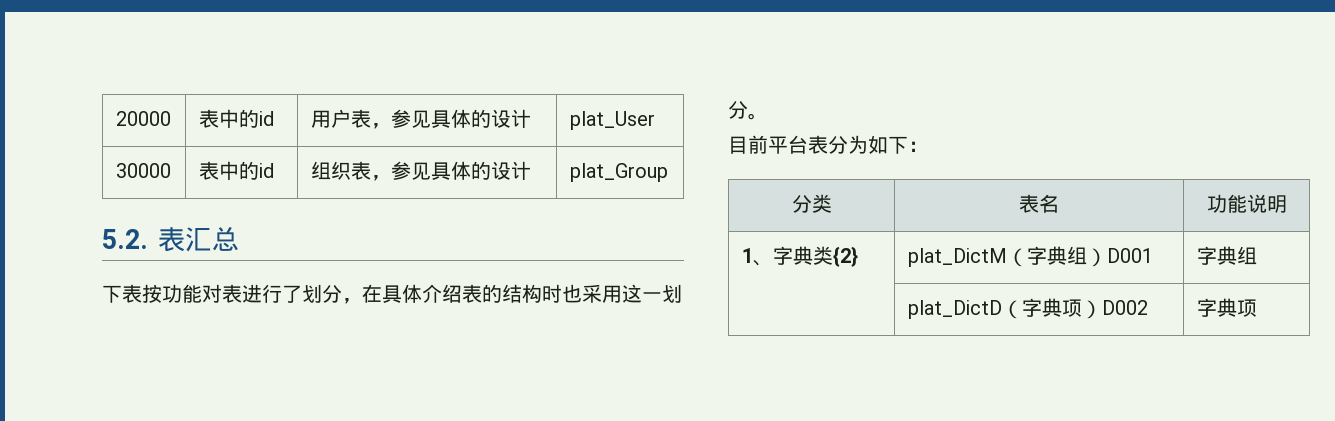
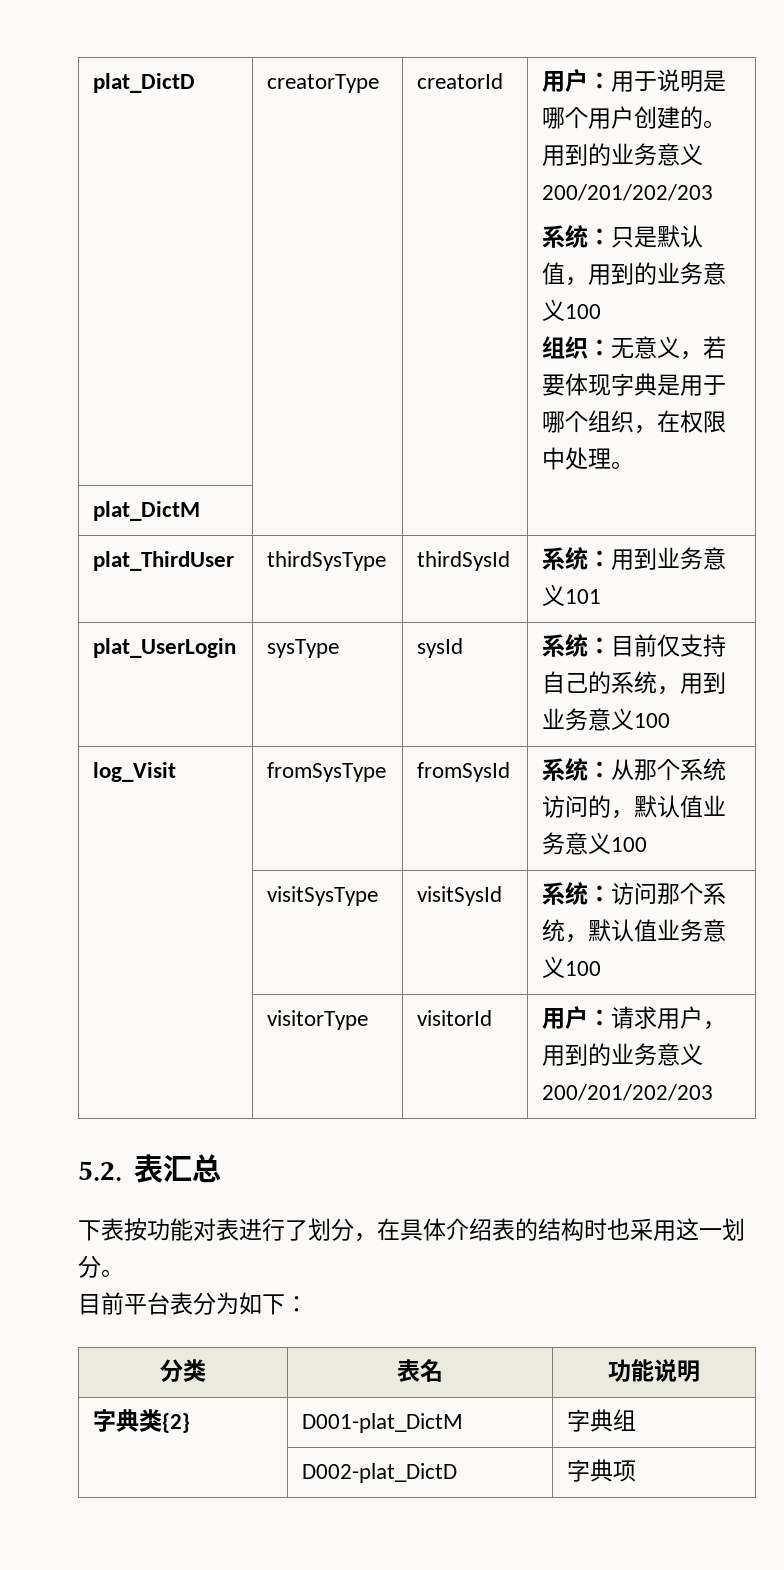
- 20000 | 表中的id | 用户表，参见具体的设计 | plat_User
- 30000 | 表中的id | 组织表，参见具体的设计 | plat_Group
+ plat_DictD | creatorType | creatorId | 用户：用于说明是哪个用户创建的。用到的业务意义200/201/202/203
+ 系统：只是默认值，用到的业务意义100
+ 组织：无意义，若要体现字典是用于哪个组织，在权限中处理。
+ plat_DictM | | |
+ plat_ThirdUser | thirdSysType | thirdSysId | 系统：用到业务意义101
+ plat_UserLogin | sysType | sysId | 系统：目前仅支持自己的系统，用到业务意义100
+ log_Visit | fromSysType | fromSysId | 系统：从那个系统访问的，默认值业务意义100
+ | visitSysType | visitSysId | 系统：访问那个系统，默认值业务意义100
+ | visitorType | visitorId | 用户：请求用户，用到的业务意义200/201/202/203
- 1、字典类{2} | plat_DictM（字典组）D001 | 字典组
- | plat_DictD（字典项）D002 | 字典项
+ 字典类{2} | D001-plat_DictM | 字典组
+ | D002-plat_DictD | 字典项

